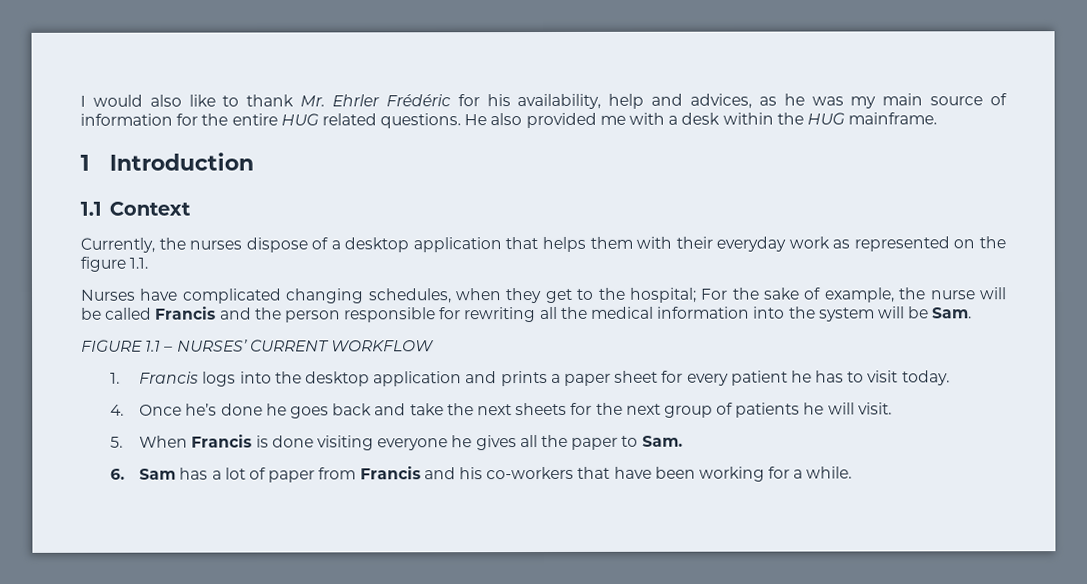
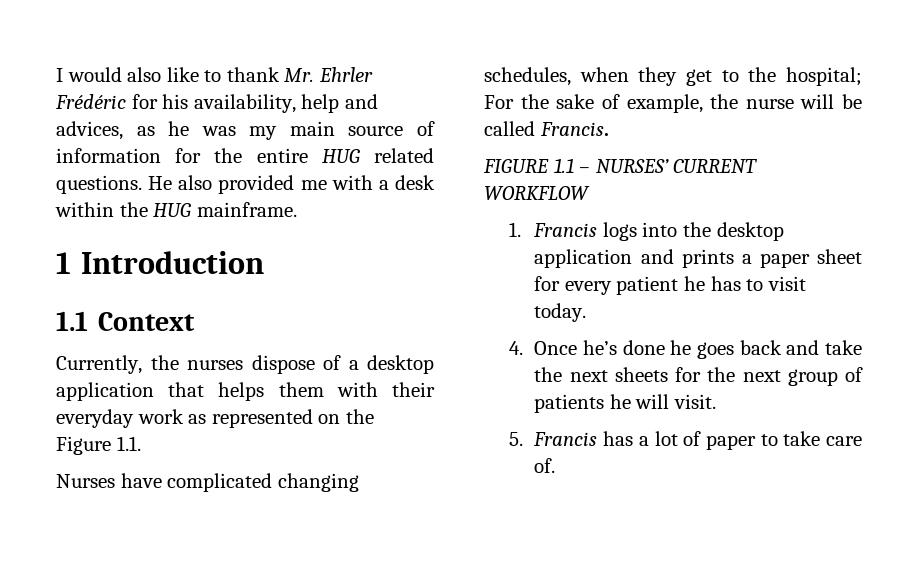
- Currently, the nurses dispose of a desktop application that helps them with their everyday work as represented on the figure 1.1.
+ Currently, the nurses dispose of a desktop application that helps them with their everyday work as represented on the Figure 1.1.
- Nurses have complicated changing schedules, when they get to the hospital; For the sake of example, the nurse will be called Francis and the person responsible for rewriting all the medical information into the system will be Sam.
+ Nurses have complicated changing schedules, when they get to the hospital; For the sake of example, the nurse will be called Francis.
- 5. When Francis is done visiting everyone he gives all the paper to Sam.
- 6. Sam has a lot of paper from Francis and his co-workers that have been working for a while.
+ 5. Francis has a lot of paper to take care of.

